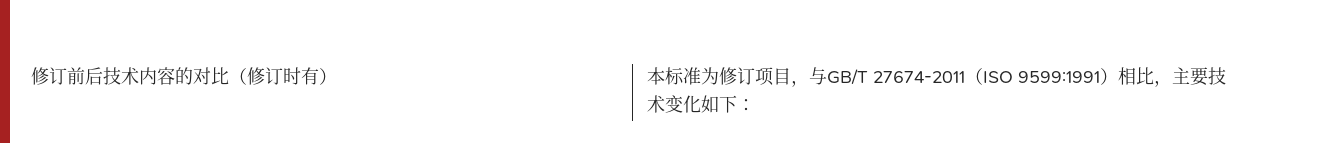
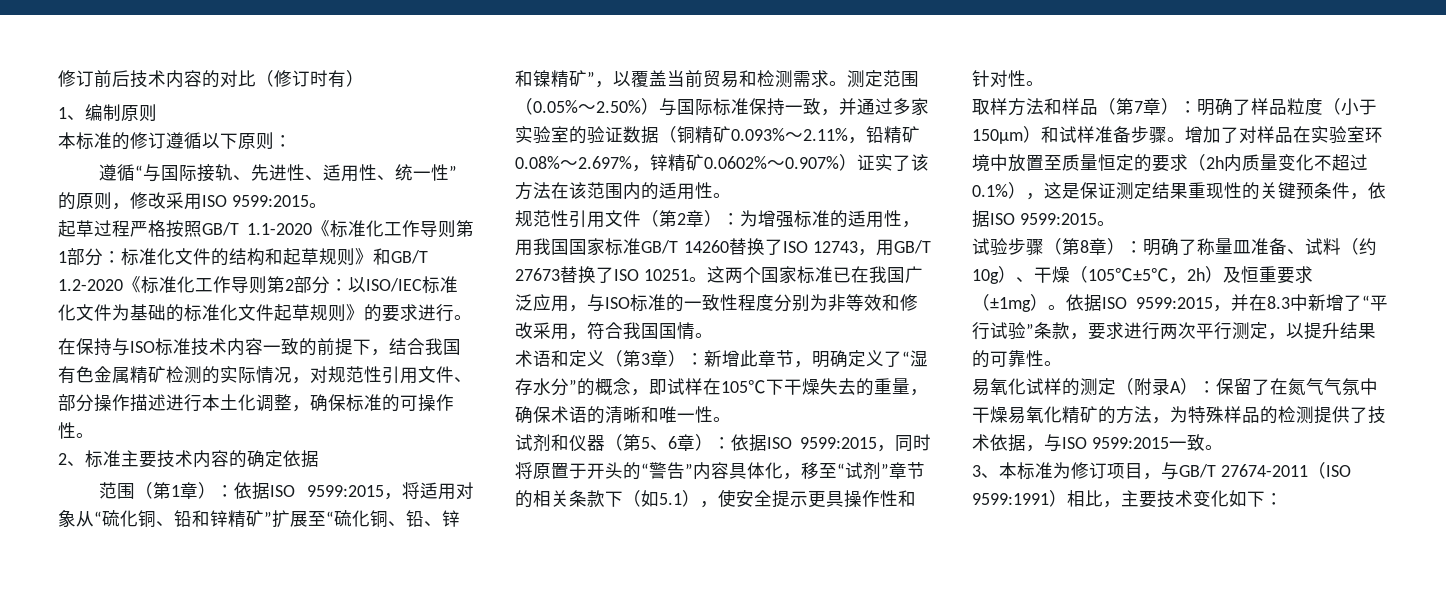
- 本标准为修订项目，与GB/T 27674-2011（ISO 9599:1991）相比，主要技术变化如下：
+ 1、编制原则
+ 本标准的修订遵循以下原则：
+ 遵循“与国际接轨、先进性、适用性、统一性”的原则，修改采用ISO 9599:2015。
+ 起草过程严格按照GB/T 1.1-2020《标准化工作导则第1部分：标准化文件的结构和起草规则》和GB/T 1.2-2020《标准化工作导则第2部分：以ISO/IEC标准化文件为基础的标准化文件起草规则》的要求进行。
+ 在保持与ISO标准技术内容一致的前提下，结合我国有色金属精矿检测的实际情况，对规范性引用文件、部分操作描述进行本土化调整，确保标准的可操作性。
+ 2、标准主要技术内容的确定依据
+ 范围（第1章）：依据ISO 9599:2015，将适用对象从“硫化铜、铅和锌精矿”扩展至“硫化铜、铅、锌和镍精矿”，以覆盖当前贸易和检测需求。测定范围（0.05%～2.50%）与国际标准保持一致，并通过多家实验室的验证数据（铜精矿0.093%～2.11%，铅精矿0.08%～2.697%，锌精矿0.0602%～0.907%）证实了该方法在该范围内的适用性。
+ 规范性引用文件（第2章）：为增强标准的适用性，用我国国家标准GB/T 14260替换了ISO 12743，用GB/T 27673替换了ISO 10251。这两个国家标准已在我国广泛应用，与ISO标准的一致性程度分别为非等效和修改采用，符合我国国情。
+ 术语和定义（第3章）：新增此章节，明确定义了“湿存水分”的概念，即试样在105℃下干燥失去的重量，确保术语的清晰和唯一性。
+ 试剂和仪器（第5、6章）：依据ISO 9599:2015，同时将原置于开头的“警告”内容具体化，移至“试剂”章节的相关条款下（如5.1），使安全提示更具操作性和针对性。
+ 取样方法和样品（第7章）：明确了样品粒度（小于150μm）和试样准备步骤。增加了对样品在实验室环境中放置至质量恒定的要求（2h内质量变化不超过0.1%），这是保证测定结果重现性的关键预条件，依据ISO 9599:2015。
+ 试验步骤（第8章）：明确了称量皿准备、试料（约10g）、干燥（105℃±5℃，2h）及恒重要求（±1mg）。依据ISO 9599:2015，并在8.3中新增了“平行试验”条款，要求进行两次平行测定，以提升结果的可靠性。
+ 易氧化试样的测定（附录A）：保留了在氮气气氛中干燥易氧化精矿的方法，为特殊样品的检测提供了技术依据，与ISO 9599:2015一致。
+ 3、本标准为修订项目，与GB/T 27674-2011（ISO 9599:1991）相比，主要技术变化如下：

